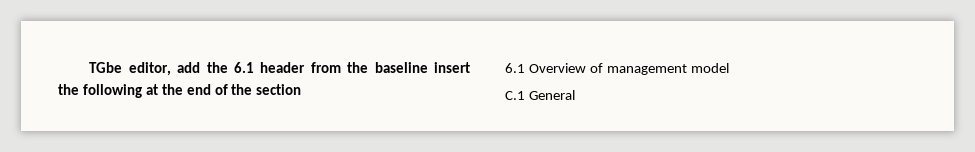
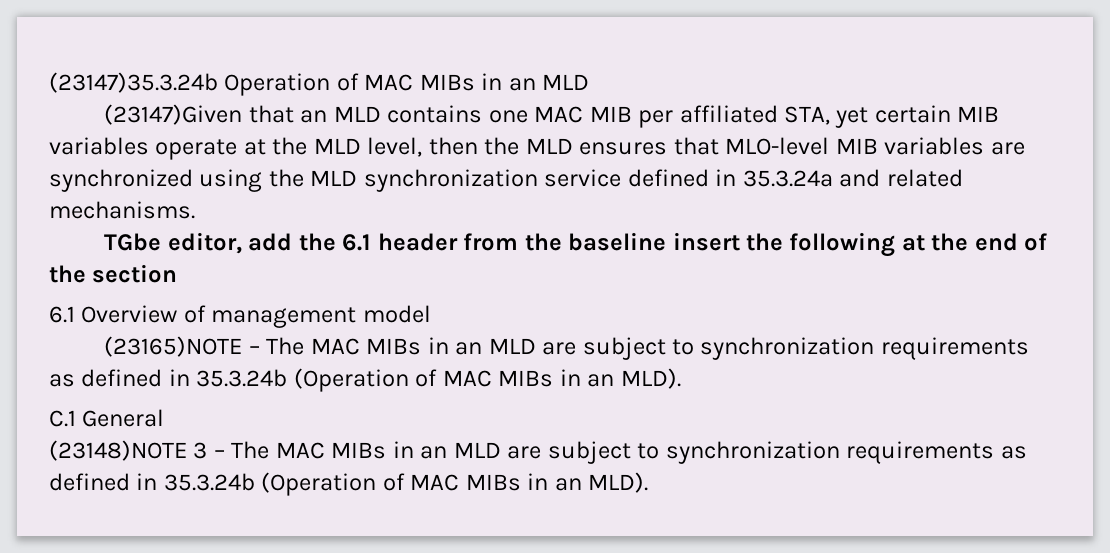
+ (23147)35.3.24b Operation of MAC MIBs in an MLD
+ (23147)Given that an MLD contains one MAC MIB per affiliated STA, yet certain MIB variables operate at the MLD level, then the MLD ensures that MLO-level MIB variables are synchronized using the MLD synchronization service defined in 35.3.24a and related mechanisms.
+ (23165)NOTE – The MAC MIBs in an MLD are subject to synchronization requirements as defined in 35.3.24b (Operation of MAC MIBs in an MLD).
  C.1 General
+ (23148)NOTE 3 – The MAC MIBs in an MLD are subject to synchronization requirements as defined in 35.3.24b (Operation of MAC MIBs in an MLD).

